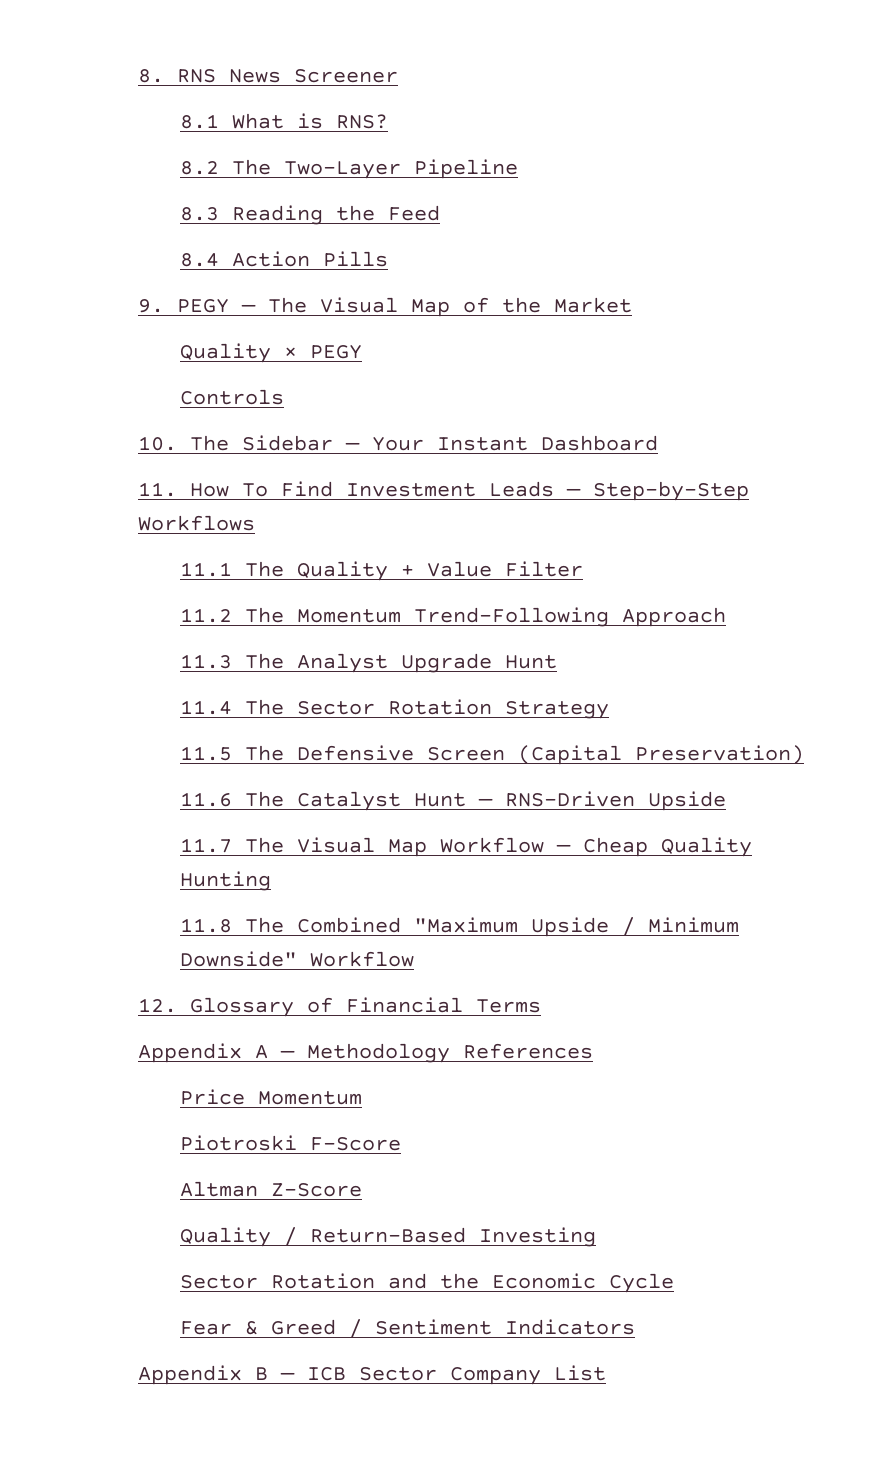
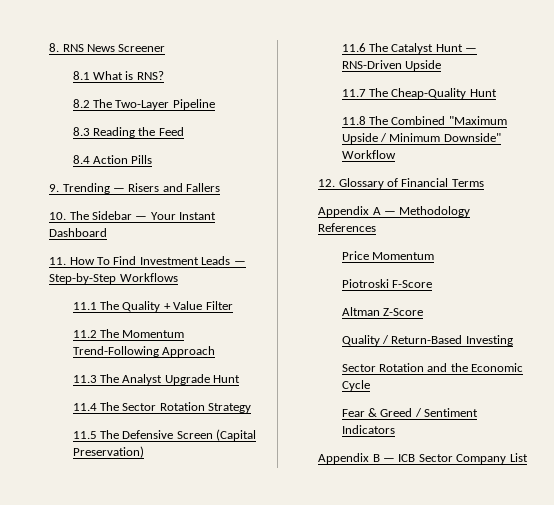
- 9. PEGY — The Visual Map of the Market
- Quality × PEGY
- Controls
+ 9. Trending — Risers and Fallers
- 11.7 The Visual Map Workflow — Cheap Quality Hunting
+ 11.7 The Cheap-Quality Hunt

